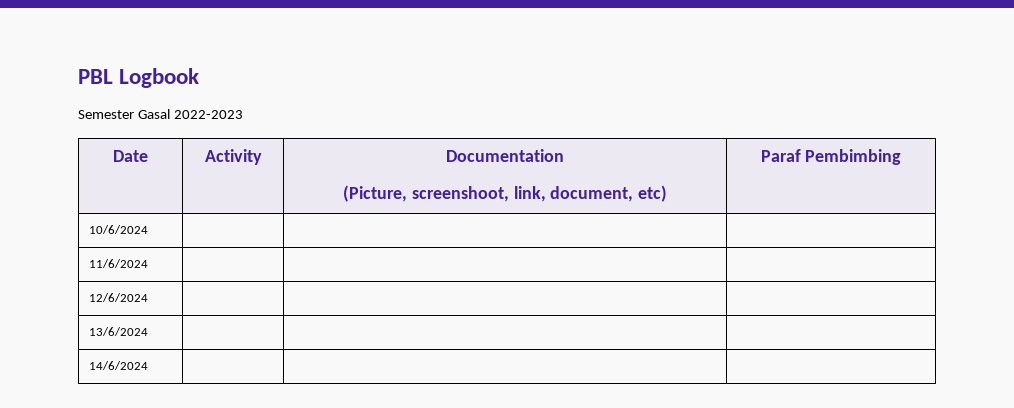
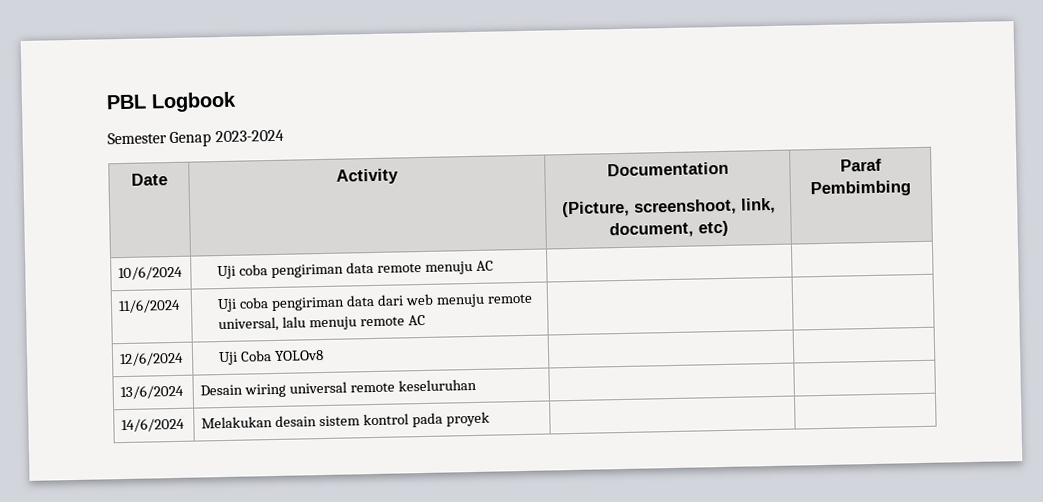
- Semester Gasal 2022-2023
+ Semester Genap 2023-2024
- 10/6/2024 | | |
- 11/6/2024 | | |
- 12/6/2024 | | |
- 13/6/2024 | | |
- 14/6/2024 | | |
+ 10/6/2024 | Uji coba pengiriman data remote menuju AC | |
+ 11/6/2024 | Uji coba pengiriman data dari web menuju remote universal, lalu menuju remote AC | |
+ 12/6/2024 | Uji Coba YOLOv8 | |
+ 13/6/2024 | Desain wiring universal remote keseluruhan | |
+ 14/6/2024 | Melakukan desain sistem kontrol pada proyek | |

